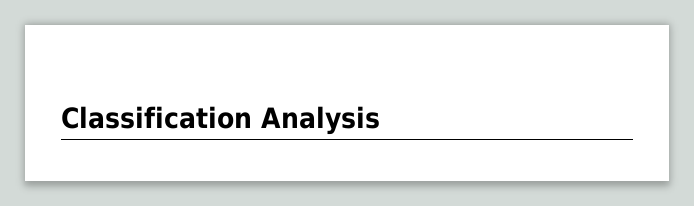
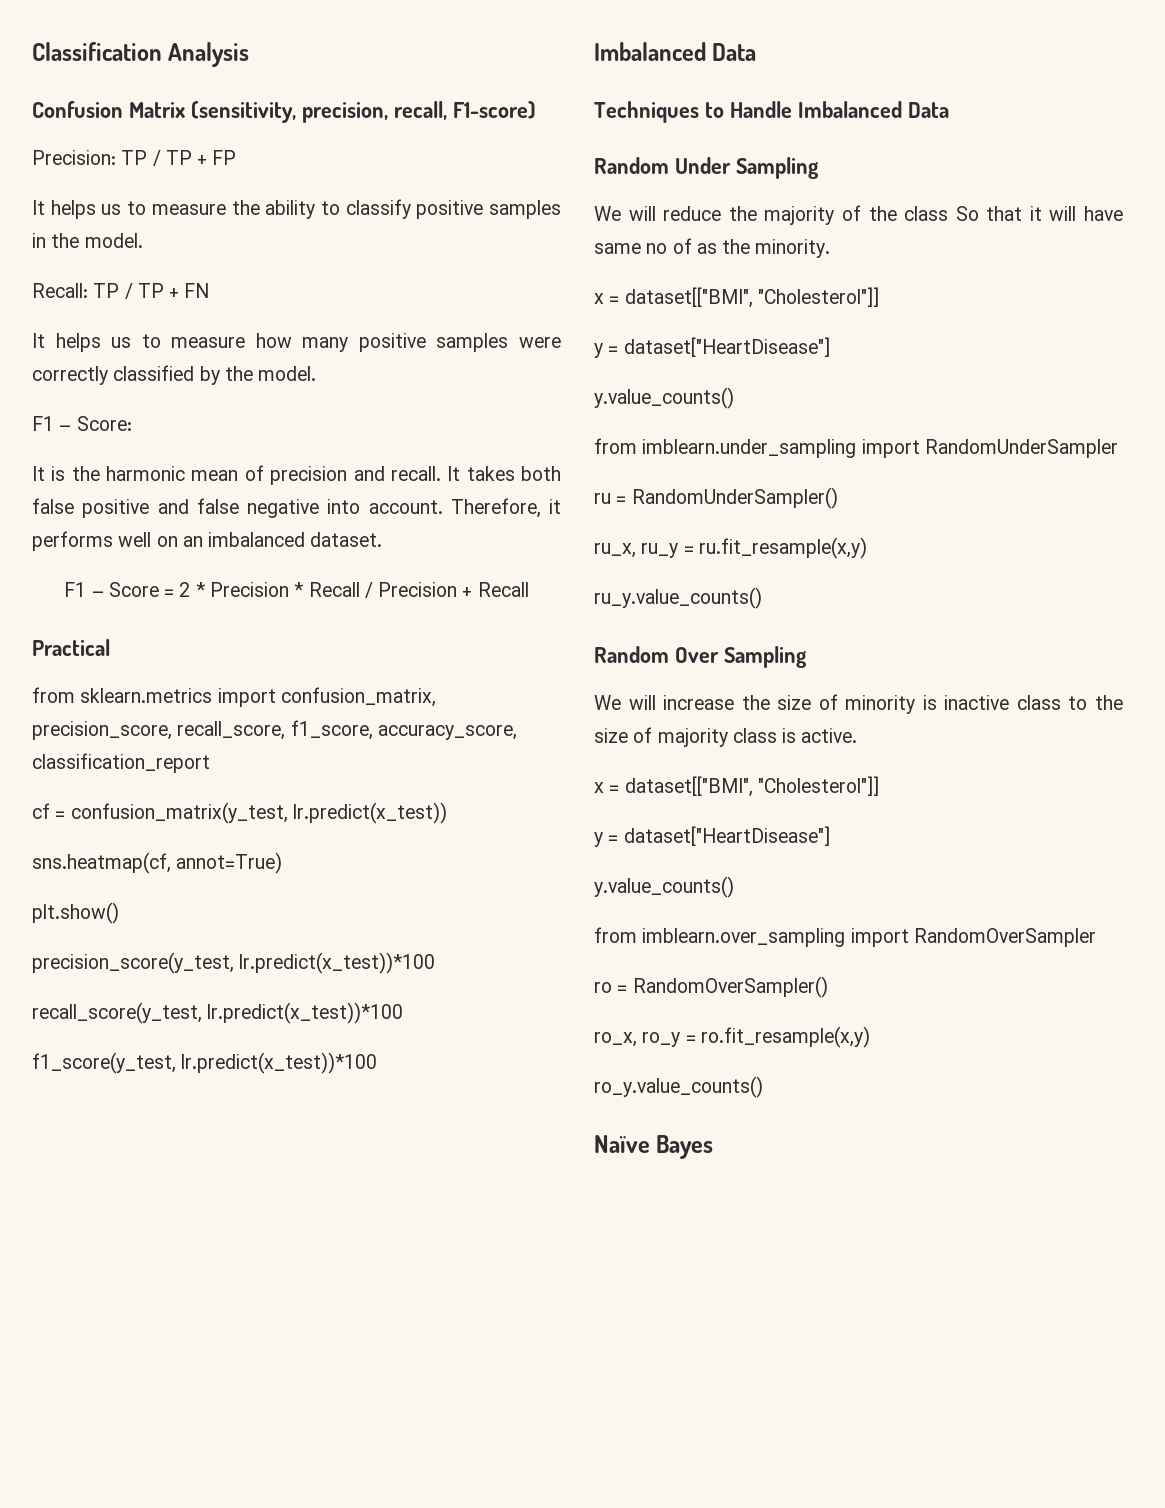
+ Confusion Matrix (sensitivity, precision, recall, F1-score)
+ Precision: TP / TP + FP
+ It helps us to measure the ability to classify positive samples in the model.
+ Recall: TP / TP + FN
+ It helps us to measure how many positive samples were correctly classified by the model.
+ F1 – Score:
+ It is the harmonic mean of precision and recall. It takes both false positive and false negative into account. Therefore, it performs well on an imbalanced dataset.
+ F1 – Score = 2 * Precision * Recall / Precision + Recall
+ Practical
+ from sklearn.metrics import confusion_matrix, precision_score, recall_score, f1_score, accuracy_score, classification_report
+ cf = confusion_matrix(y_test, lr.predict(x_test))
+ sns.heatmap(cf, annot=True)
+ plt.show()
+ precision_score(y_test, lr.predict(x_test))*100
+ recall_score(y_test, lr.predict(x_test))*100
+ f1_score(y_test, lr.predict(x_test))*100
+ Imbalanced Data
+ Techniques to Handle Imbalanced Data
+ Random Under Sampling
+ We will reduce the majority of the class So that it will have same no of as the minority.
+ x = dataset[["BMI", "Cholesterol"]]
+ y = dataset["HeartDisease"]
+ y.value_counts()
+ from imblearn.under_sampling import RandomUnderSampler
+ ru = RandomUnderSampler()
+ ru_x, ru_y = ru.fit_resample(x,y)
+ ru_y.value_counts()
+ Random Over Sampling
+ We will increase the size of minority is inactive class to the size of majority class is active.
+ x = dataset[["BMI", "Cholesterol"]]
+ y = dataset["HeartDisease"]
+ y.value_counts()
+ from imblearn.over_sampling import RandomOverSampler
+ ro = RandomOverSampler()
+ ro_x, ro_y = ro.fit_resample(x,y)
+ ro_y.value_counts()
+ Naïve Bayes

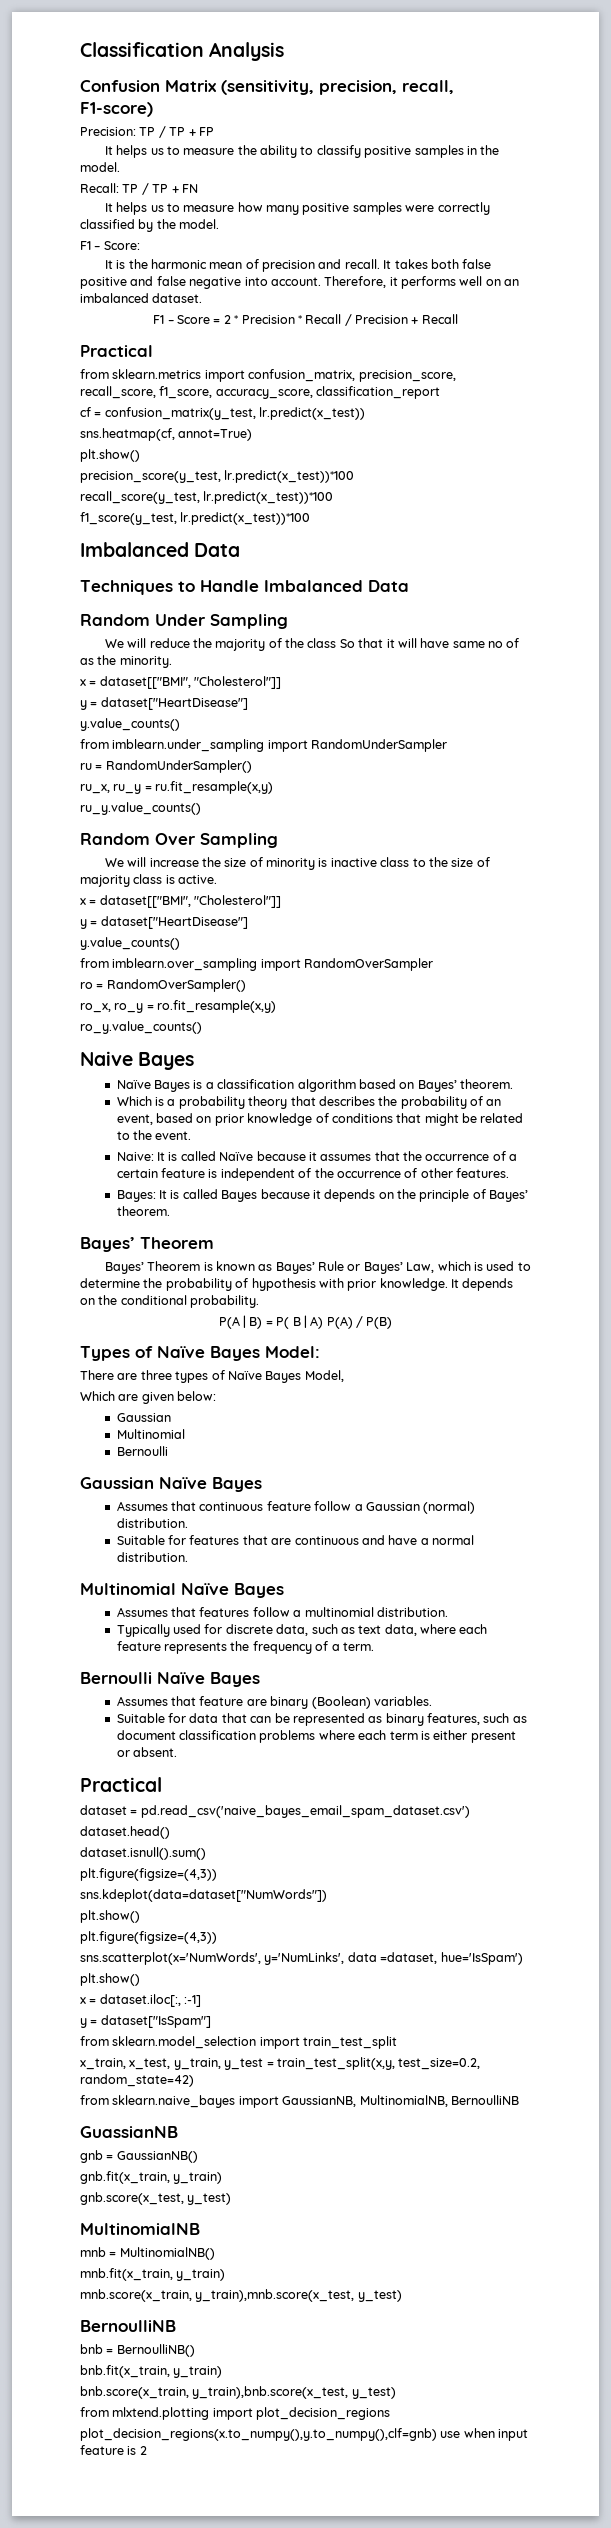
- Naïve Bayes
+ Naive Bayes
+ Naïve Bayes is a classification algorithm based on Bayes’ theorem.
+ Which is a probability theory that describes the probability of an event, based on prior knowledge of conditions that might be related to the event.
+ Naive: It is called Naïve because it assumes that the occurrence of a certain feature is independent of the occurrence of other features.
+ Bayes: It is called Bayes because it depends on the principle of Bayes’ theorem.
+ Bayes’ Theorem
+ Bayes’ Theorem is known as Bayes’ Rule or Bayes’ Law, which is used to determine the probability of hypothesis with prior knowledge. It depends on the conditional probability.
+ P(A | B) = P( B | A) P(A) / P(B)
+ Types of Naïve Bayes Model:
+ There are three types of Naïve Bayes Model,
+ Which are given below:
+ Gaussian
+ Multinomial
+ Bernoulli
+ Gaussian Naïve Bayes
+ Assumes that continuous feature follow a Gaussian (normal) distribution.
+ Suitable for features that are continuous and have a normal distribution.
+ Multinomial Naïve Bayes
+ Assumes that features follow a multinomial distribution.
+ Typically used for discrete data, such as text data, where each feature represents the frequency of a term.
+ Bernoulli Naïve Bayes
+ Assumes that feature are binary (Boolean) variables.
+ Suitable for data that can be represented as binary features, such as document classification problems where each term is either present or absent.
+ Practical
+ dataset = pd.read_csv('naive_bayes_email_spam_dataset.csv')
+ dataset.head()
+ dataset.isnull().sum()
+ plt.figure(figsize=(4,3))
+ sns.kdeplot(data=dataset["NumWords"])
+ plt.show()
+ plt.figure(figsize=(4,3))
+ sns.scatterplot(x='NumWords', y='NumLinks', data =dataset, hue='IsSpam')
+ plt.show()
+ x = dataset.iloc[:, :-1]
+ y = dataset["IsSpam"]
+ from sklearn.model_selection import train_test_split
+ x_train, x_test, y_train, y_test = train_test_split(x,y, test_size=0.2, random_state=42)
+ from sklearn.naive_bayes import GaussianNB, MultinomialNB, BernoulliNB
+ GuassianNB
+ gnb = GaussianNB()
+ gnb.fit(x_train, y_train)
+ gnb.score(x_test, y_test)
+ MultinomialNB
+ mnb = MultinomialNB()
+ mnb.fit(x_train, y_train)
+ mnb.score(x_train, y_train),mnb.score(x_test, y_test)
+ BernoulliNB
+ bnb = BernoulliNB()
+ bnb.fit(x_train, y_train)
+ bnb.score(x_train, y_train),bnb.score(x_test, y_test)
+ from mlxtend.plotting import plot_decision_regions
+ plot_decision_regions(x.to_numpy(),y.to_numpy(),clf=gnb) use when input feature is 2

